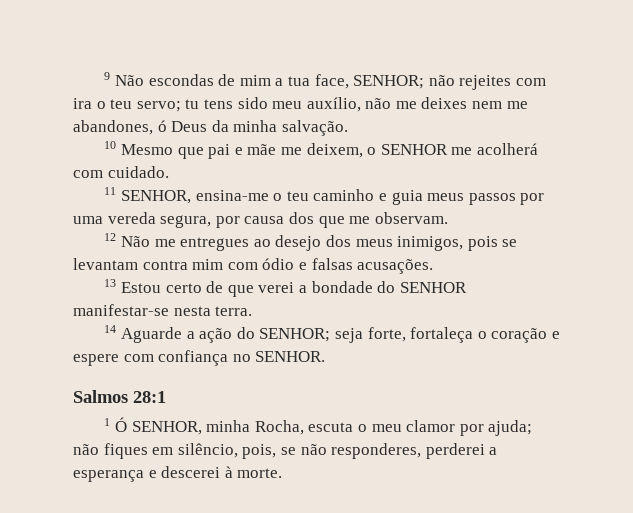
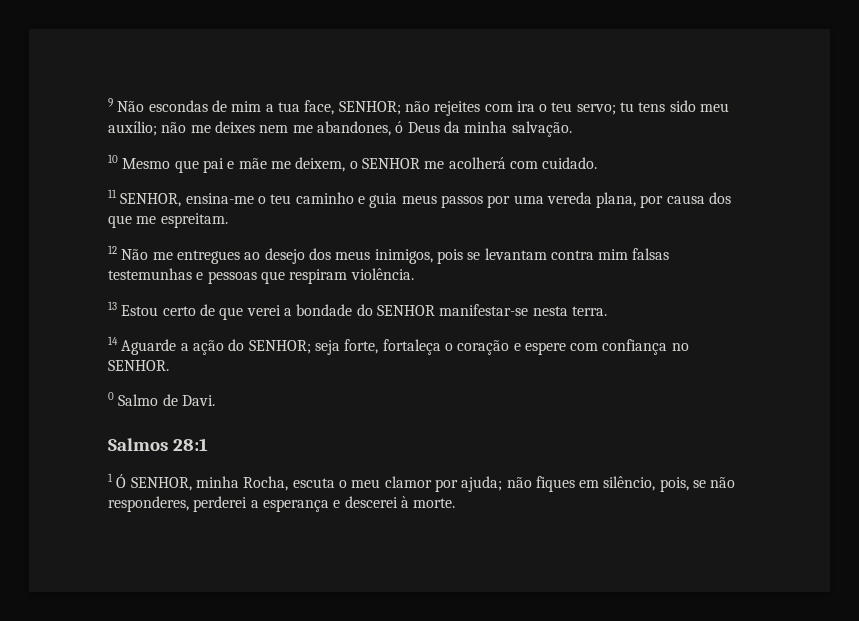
- 9 Não escondas de mim a tua face, SENHOR; não rejeites com ira o teu servo; tu tens sido meu auxílio, não me deixes nem me abandones, ó Deus da minha salvação.
+ 9 Não escondas de mim a tua face, SENHOR; não rejeites com ira o teu servo; tu tens sido meu auxílio; não me deixes nem me abandones, ó Deus da minha salvação.
- 11 SENHOR, ensina-me o teu caminho e guia meus passos por uma vereda segura, por causa dos que me observam.
+ 11 SENHOR, ensina-me o teu caminho e guia meus passos por uma vereda plana, por causa dos que me espreitam.
- 12 Não me entregues ao desejo dos meus inimigos, pois se levantam contra mim com ódio e falsas acusações.
+ 12 Não me entregues ao desejo dos meus inimigos, pois se levantam contra mim falsas testemunhas e pessoas que respiram violência.
+ 0 Salmo de Davi.

